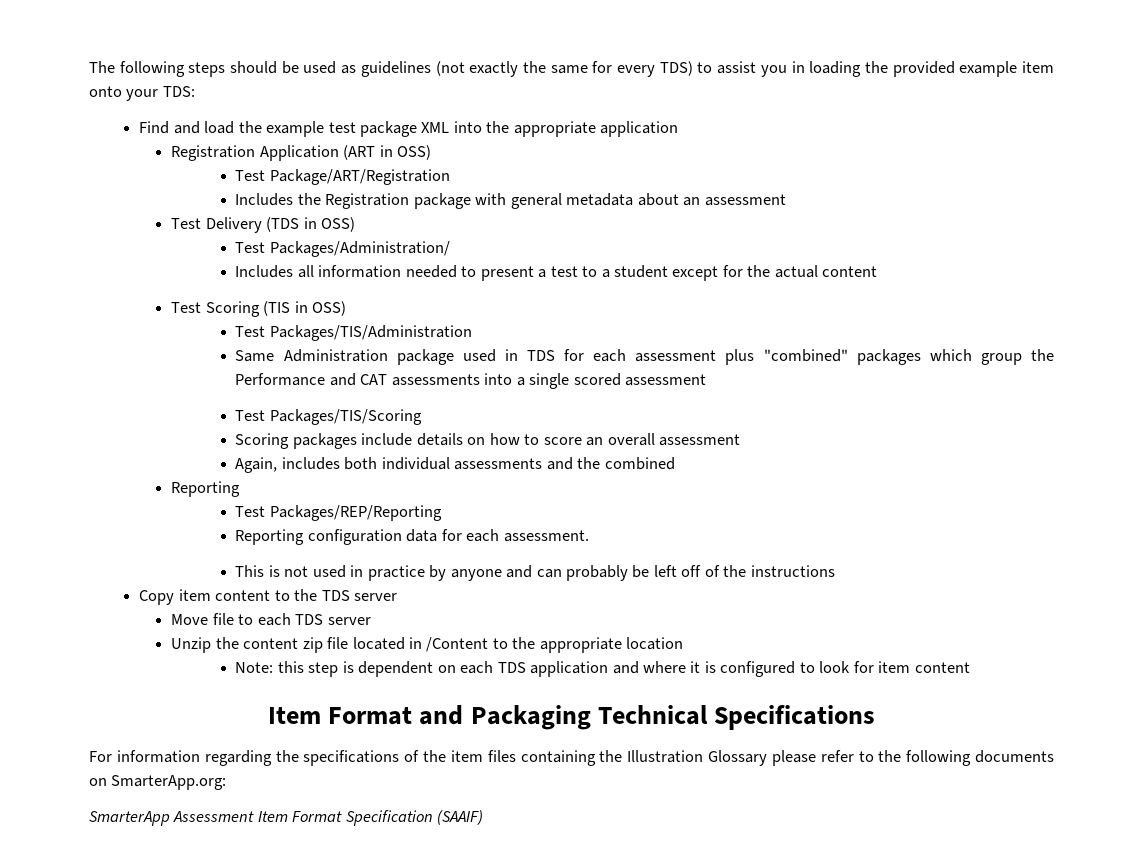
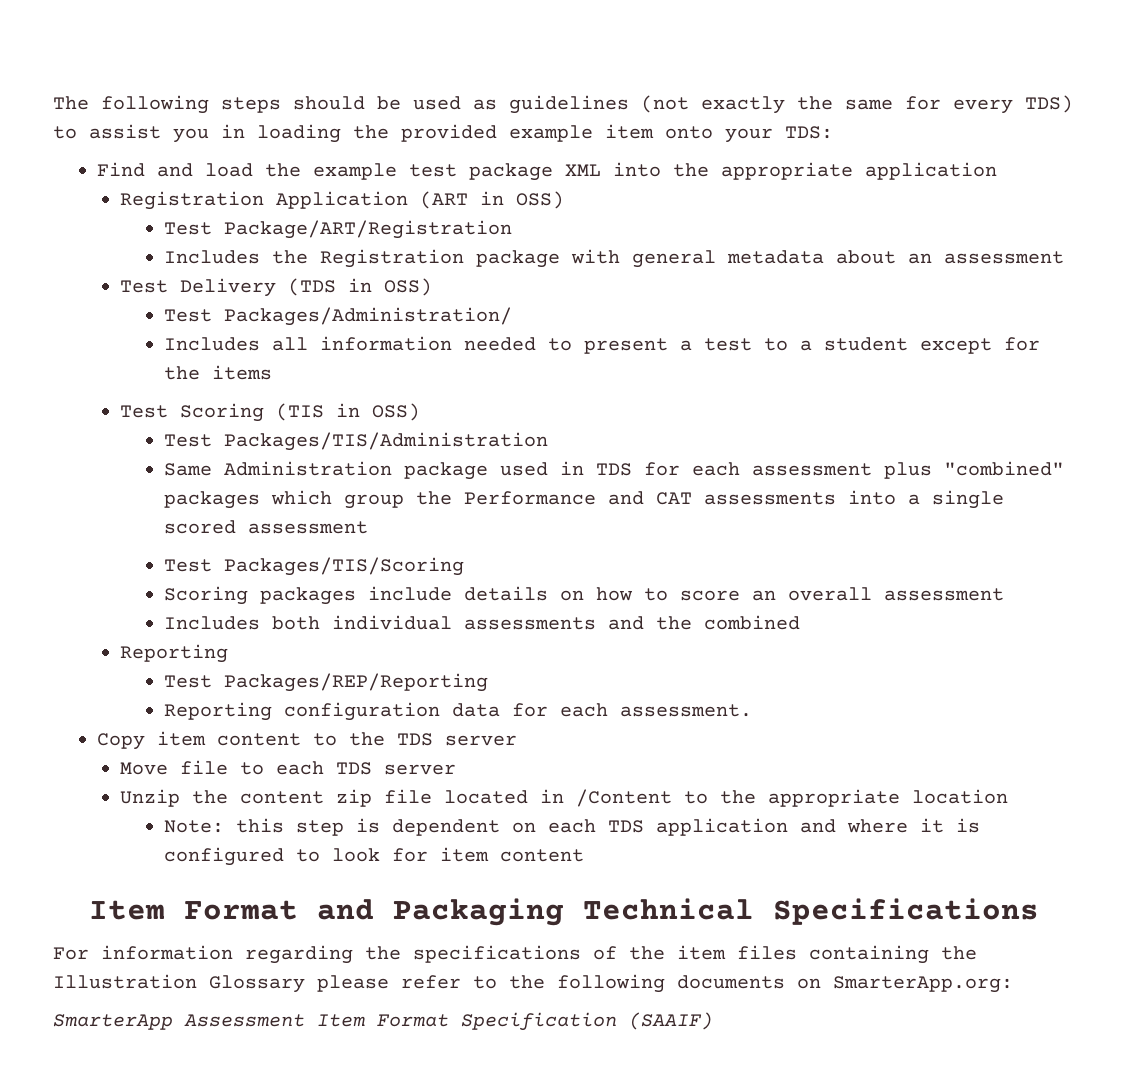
- Includes all information needed to present a test to a student except for the actual content
+ Includes all information needed to present a test to a student except for the items
- Again, includes both individual assessments and the combined
+ Includes both individual assessments and the combined
- This is not used in practice by anyone and can probably be left off of the instructions

